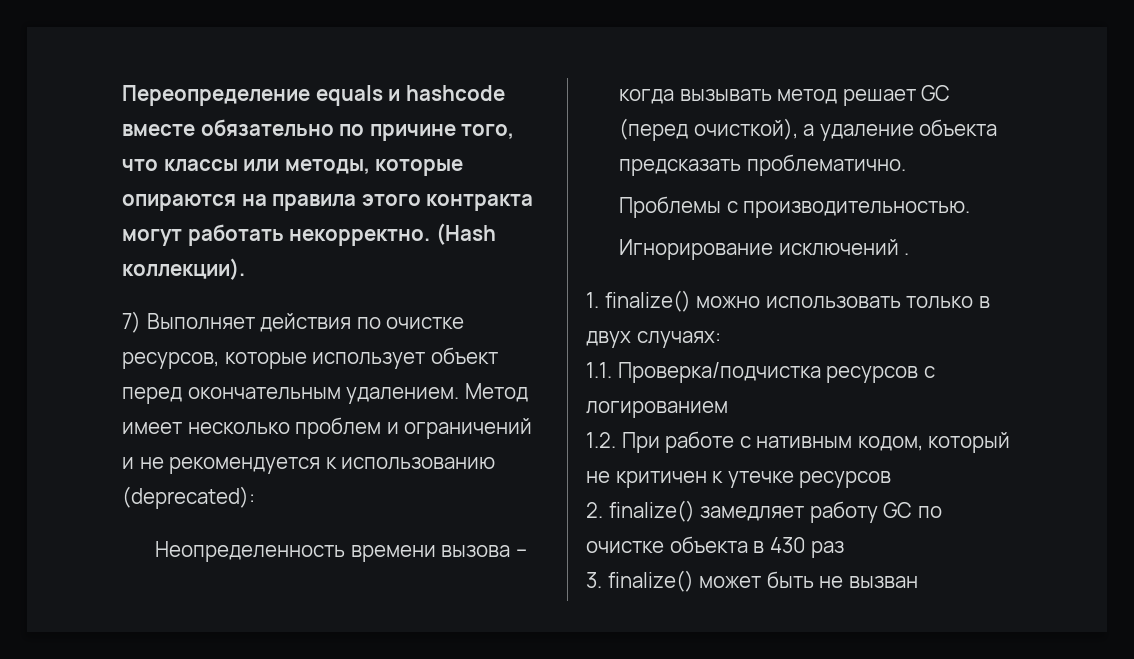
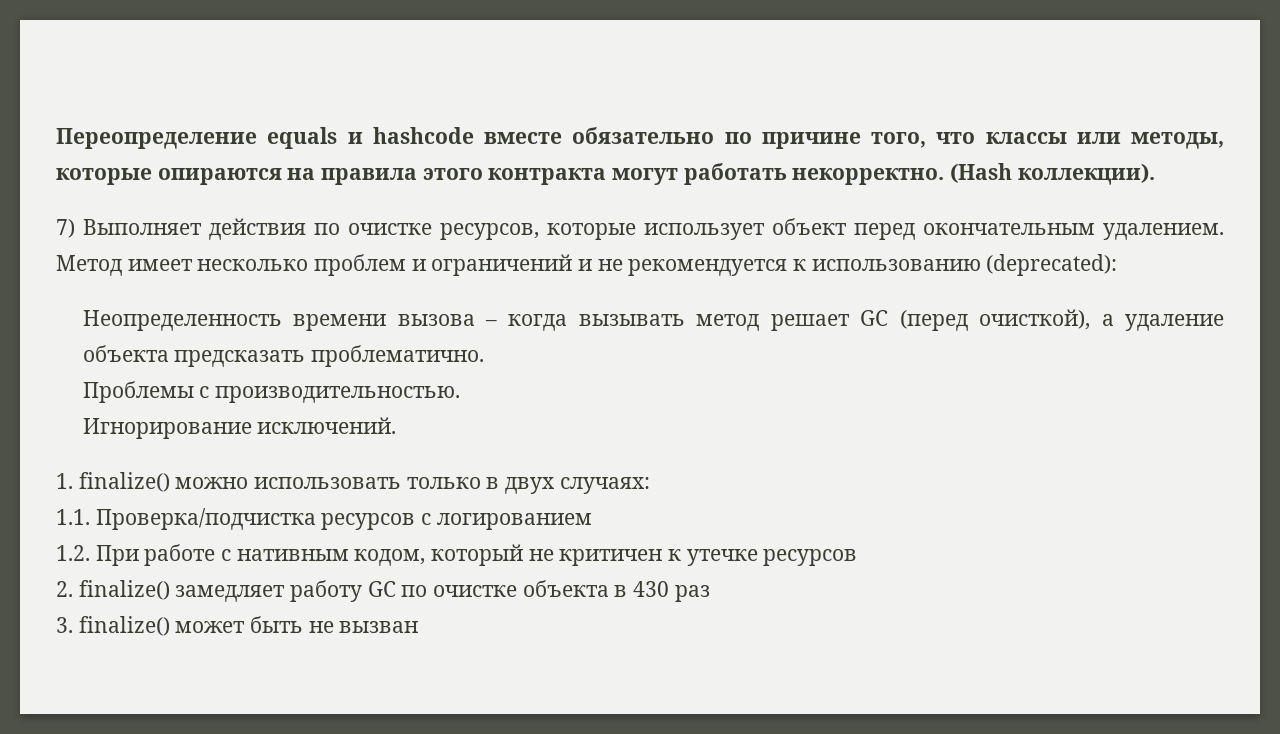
- Игнорирование исключений .
+ Игнорирование исключений.

